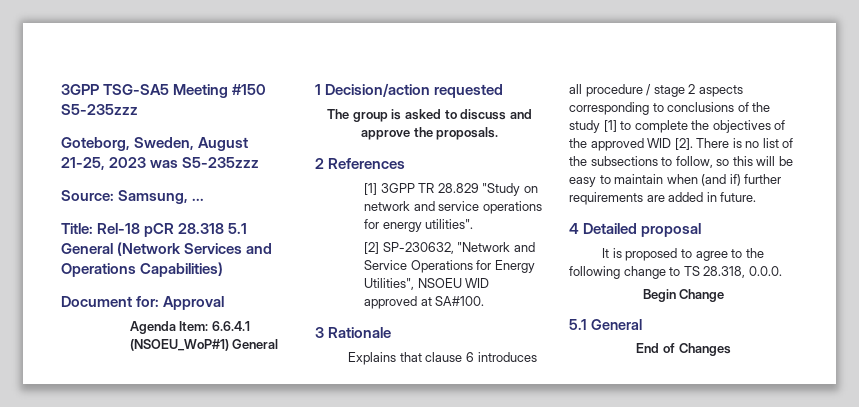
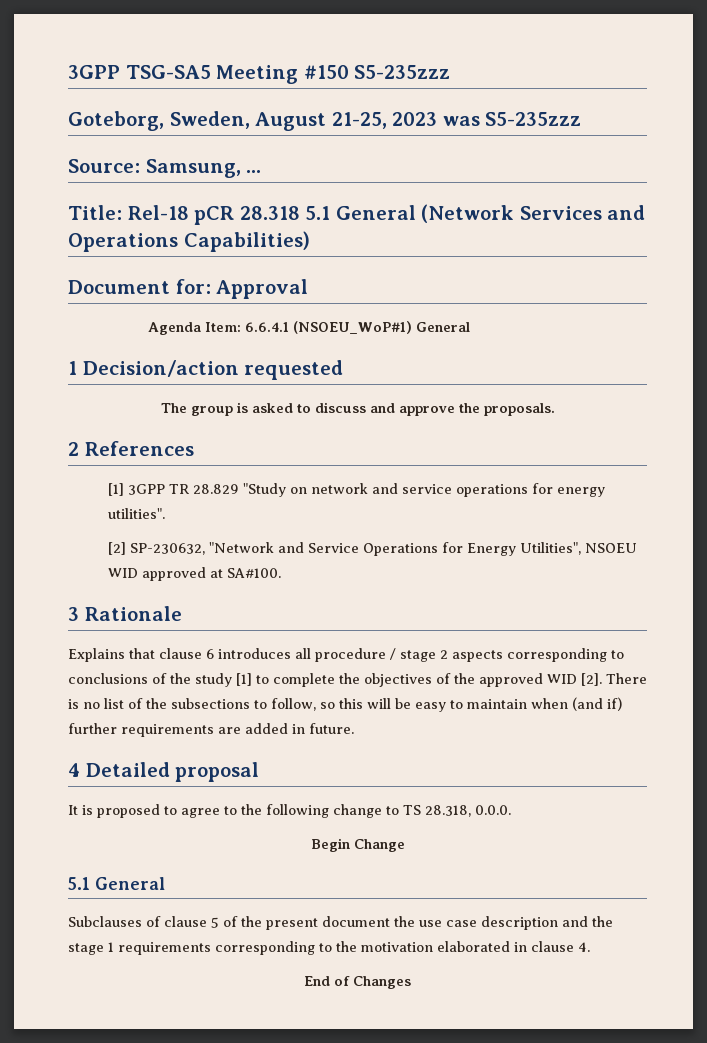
+ Subclauses of clause 5 of the present document the use case description and the stage 1 requirements corresponding to the motivation elaborated in clause 4.

